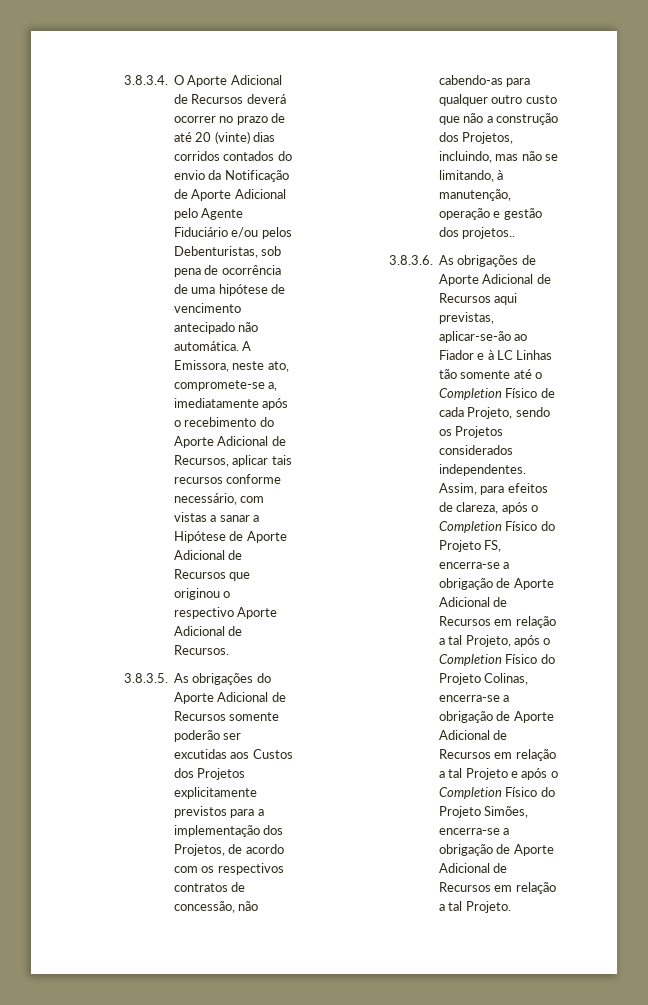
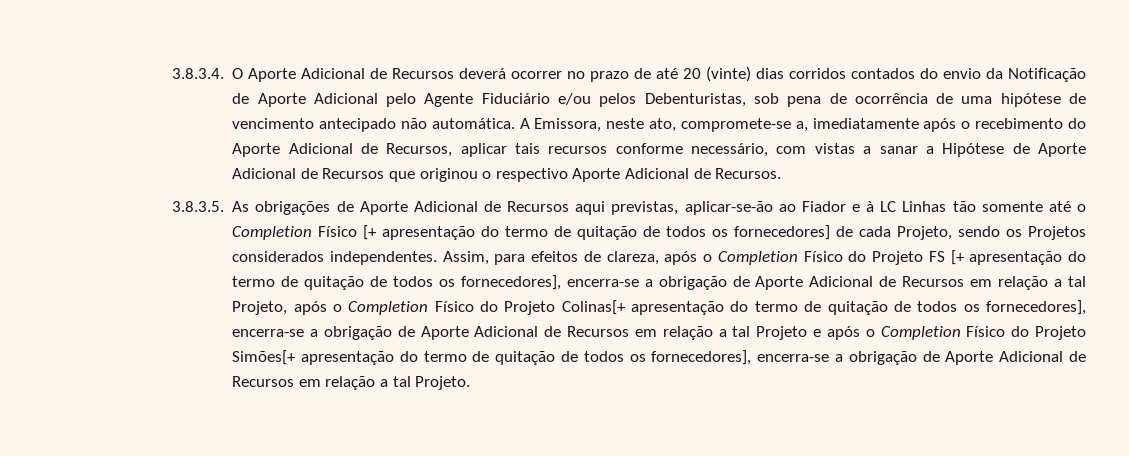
- 3.8.3.5. As obrigações do Aporte Adicional de Recursos somente poderão ser excutidas aos Custos dos Projetos explicitamente previstos para a implementação dos Projetos, de acordo com os respectivos contratos de concessão, não cabendo-as para qualquer outro custo que não a construção dos Projetos, incluindo, mas não se limitando, à manutenção, operação e gestão dos projetos..
- 3.8.3.6. As obrigações de Aporte Adicional de Recursos aqui previstas, aplicar-se-ão ao Fiador e à LC Linhas tão somente até o Completion Físico de cada Projeto, sendo os Projetos considerados independentes.
+ 3.8.3.5. As obrigações de Aporte Adicional de Recursos aqui previstas, aplicar-se-ão ao Fiador e à LC Linhas tão somente até o Completion Físico [+ apresentação do termo de quitação de todos os fornecedores] de cada Projeto, sendo os Projetos considerados independentes.
- Assim, para efeitos de clareza, após o Completion Físico do Projeto FS, encerra-se a obrigação de Aporte Adicional de Recursos em relação a tal Projeto, após o Completion Físico do Projeto Colinas, encerra-se a obrigação de Aporte Adicional de Recursos em relação a tal Projeto e após o Completion Físico do Projeto Simões, encerra-se a obrigação de Aporte Adicional de Recursos em relação a tal Projeto.
+ Assim, para efeitos de clareza, após o Completion Físico do Projeto FS [+ apresentação do termo de quitação de todos os fornecedores], encerra-se a obrigação de Aporte Adicional de Recursos em relação a tal Projeto, após o Completion Físico do Projeto Colinas[+ apresentação do termo de quitação de todos os fornecedores], encerra-se a obrigação de Aporte Adicional de Recursos em relação a tal Projeto e após o Completion Físico do Projeto Simões[+ apresentação do termo de quitação de todos os fornecedores], encerra-se a obrigação de Aporte Adicional de Recursos em relação a tal Projeto.

